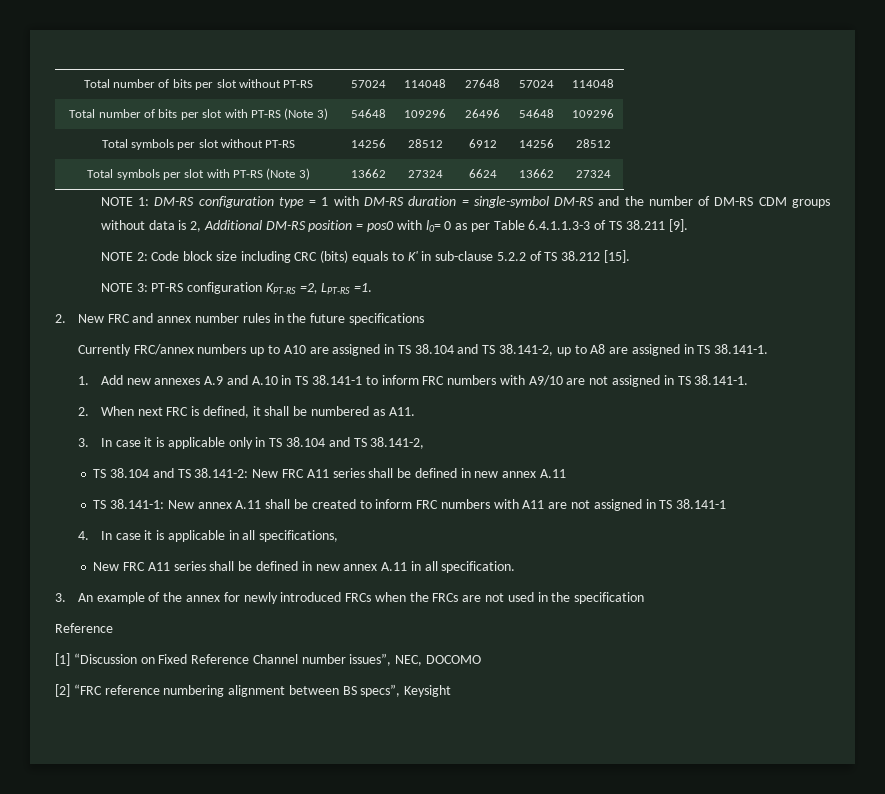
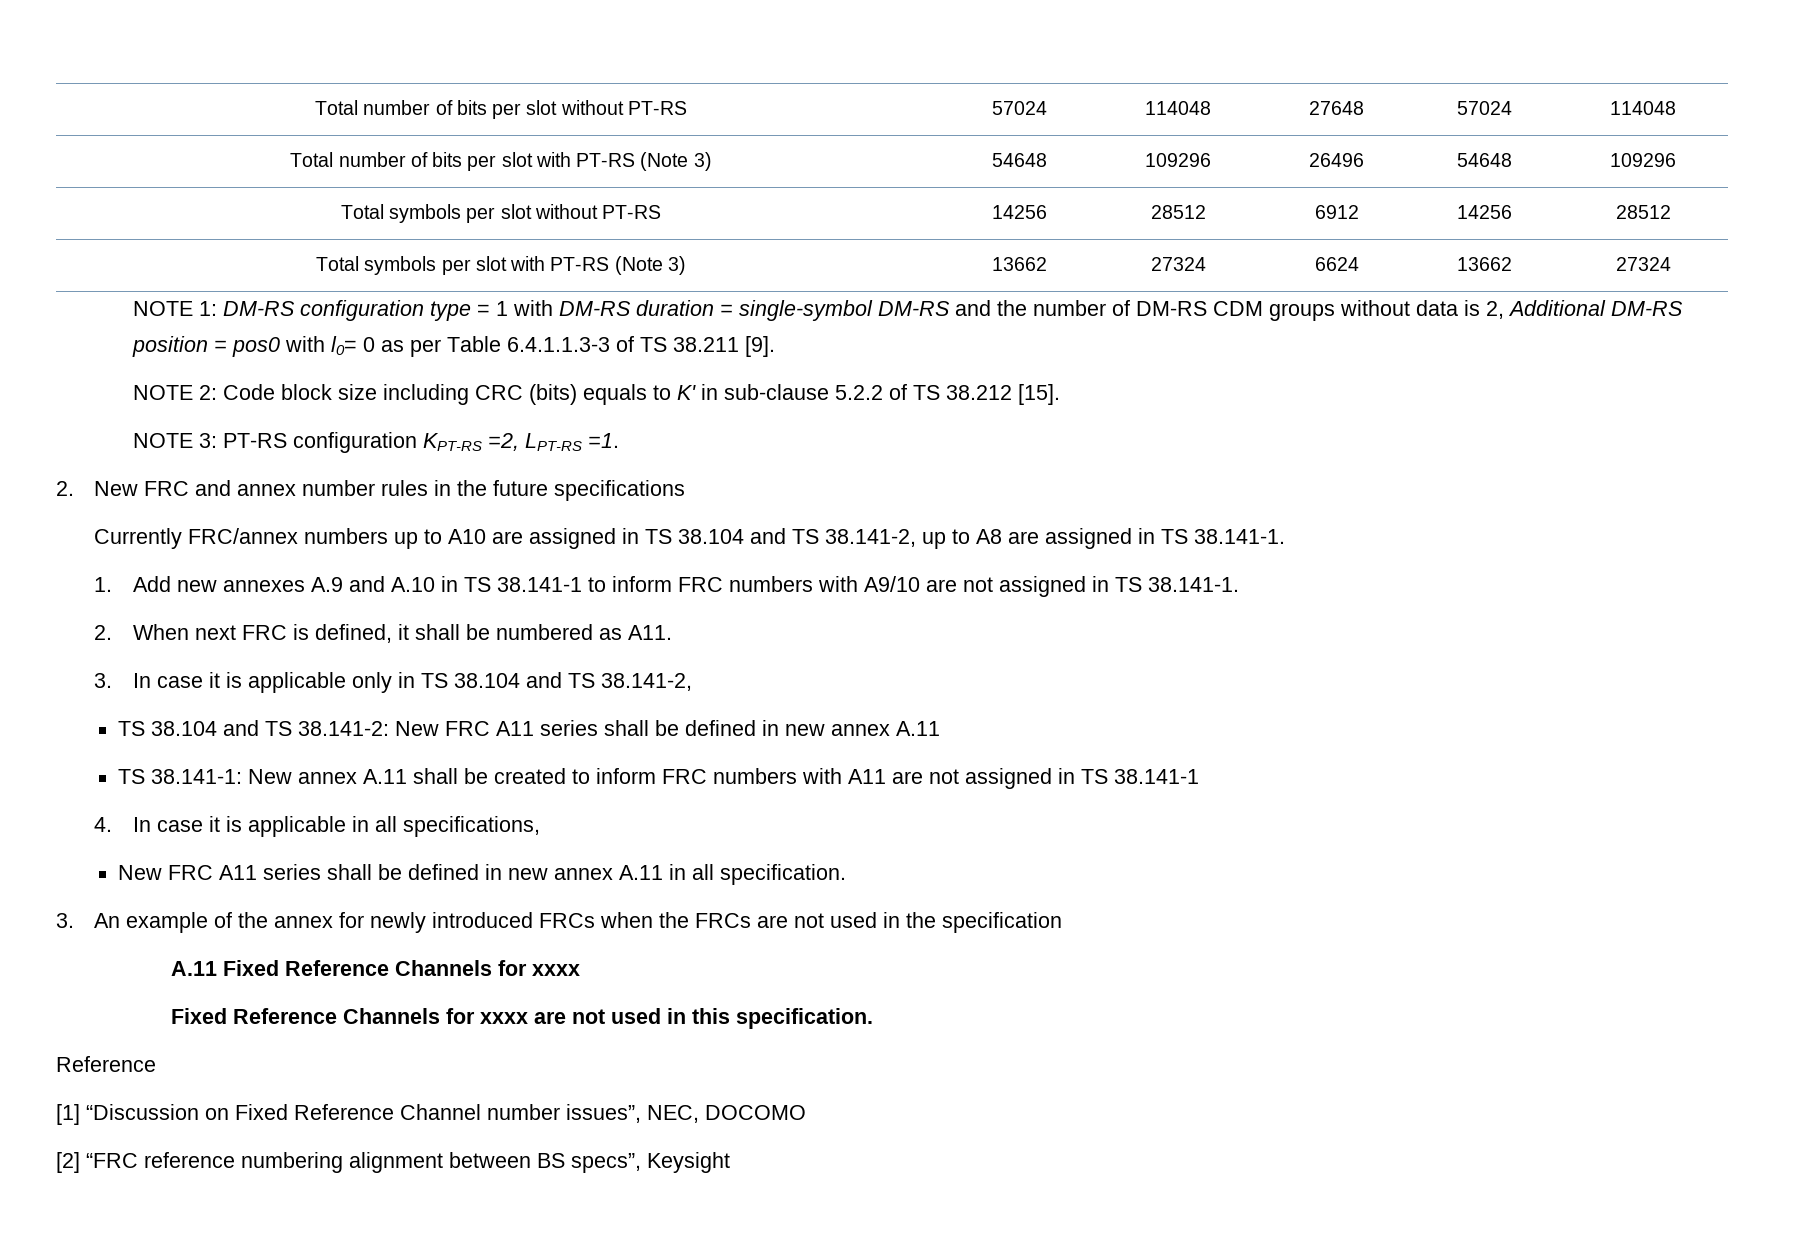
+ A.11 Fixed Reference Channels for xxxx
+ Fixed Reference Channels for xxxx are not used in this specification.

